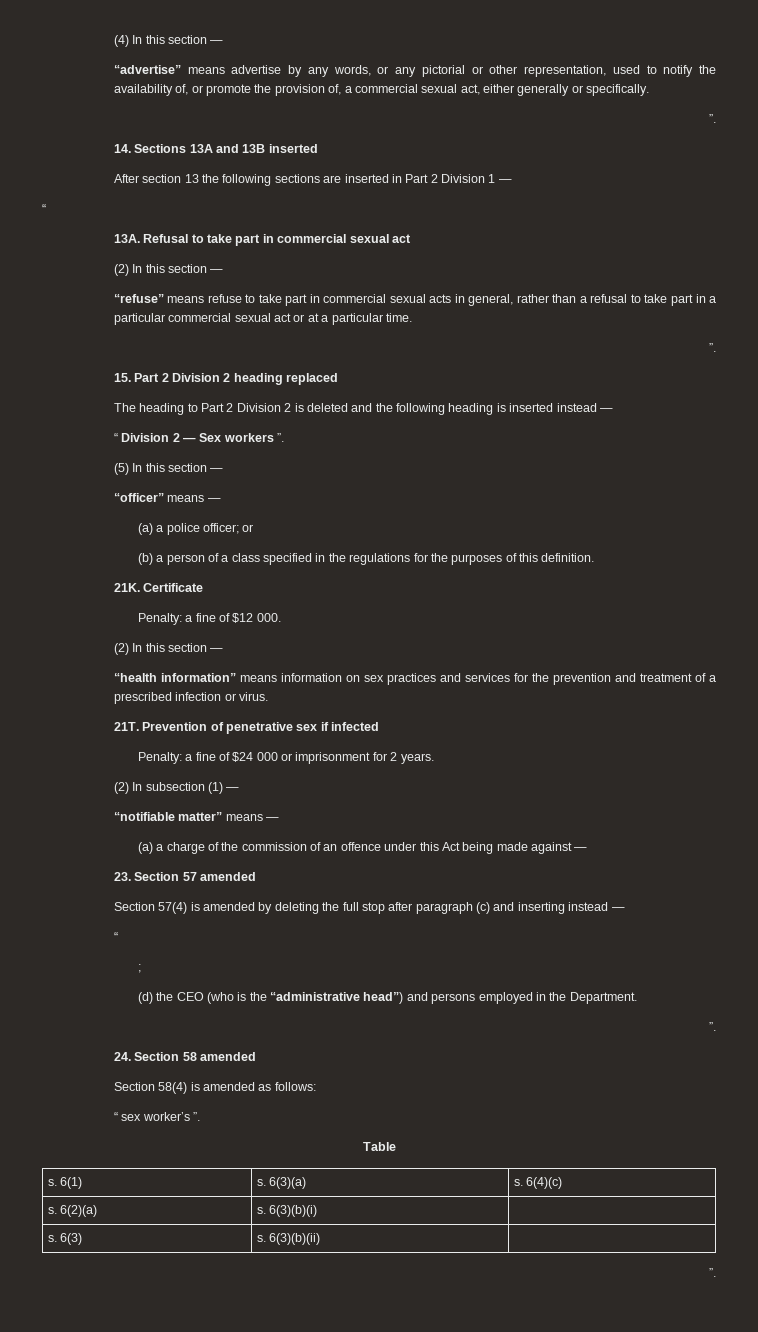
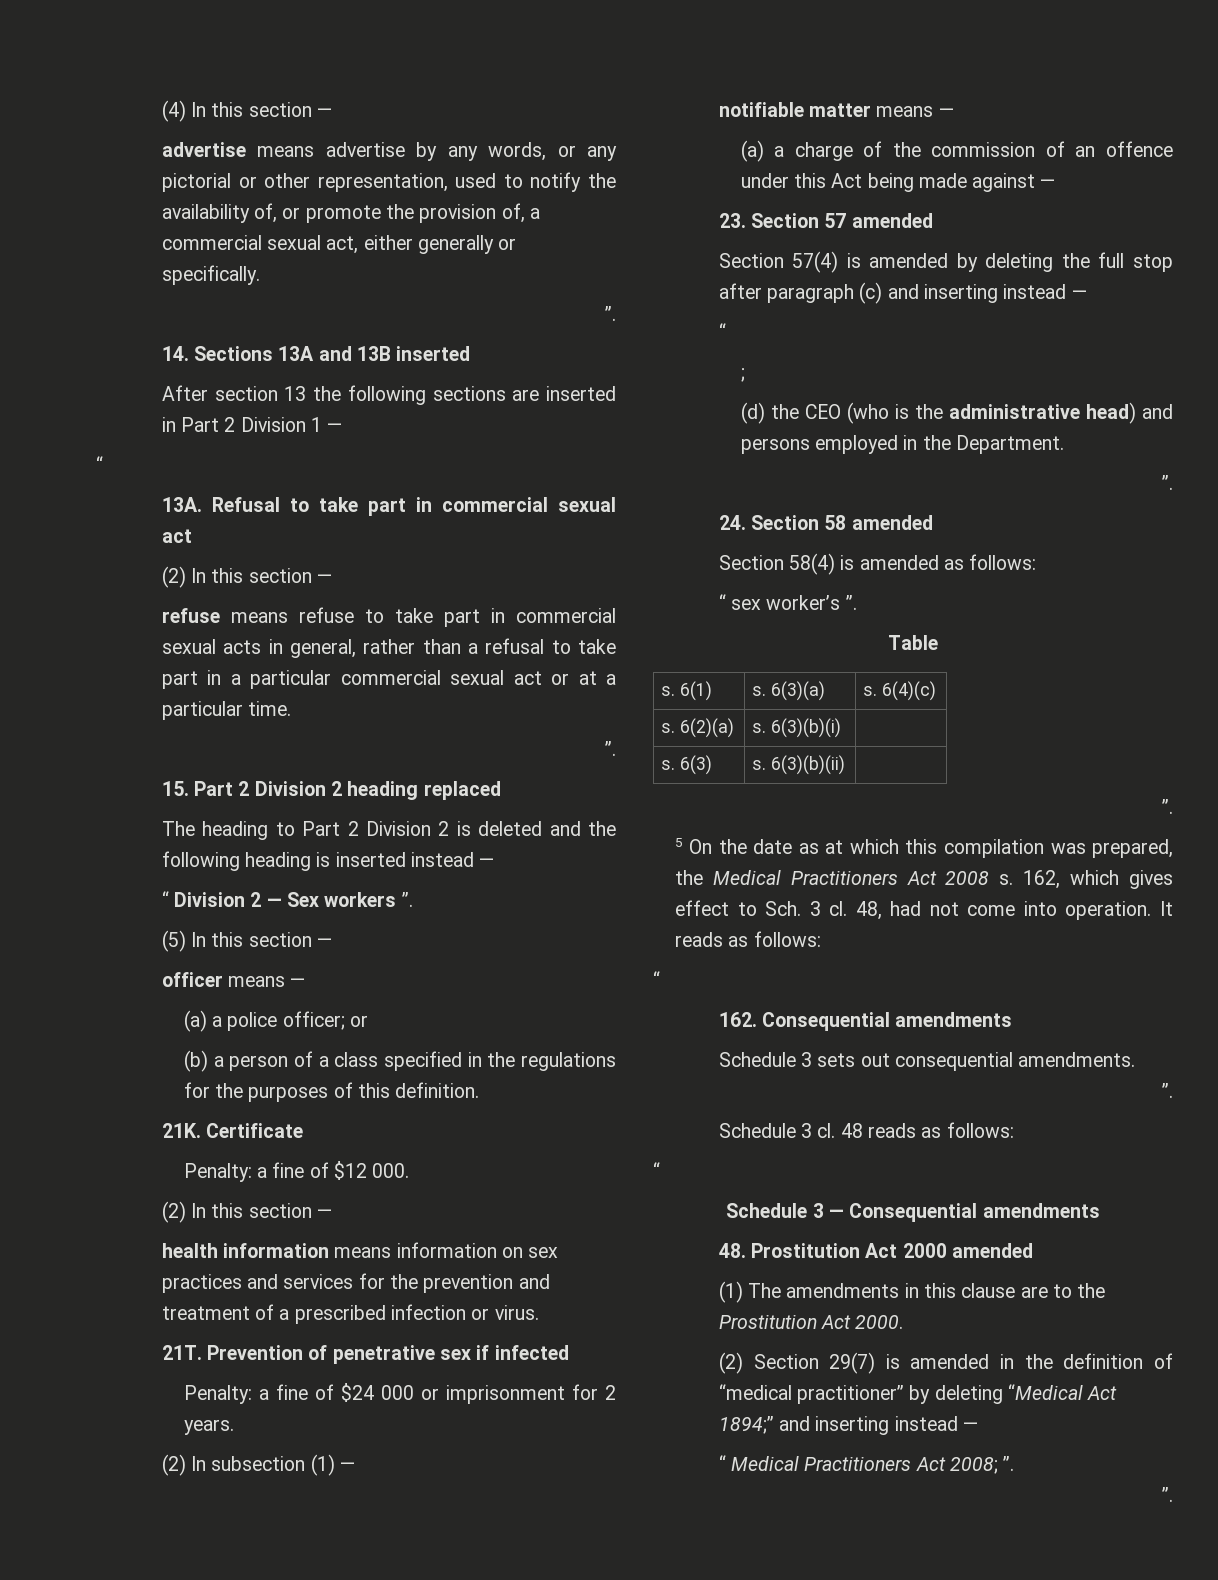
- “advertise” means advertise by any words, or any pictorial or other representation, used to notify the availability of, or promote the provision of, a commercial sexual act, either generally or specifically.
+ advertise means advertise by any words, or any pictorial or other representation, used to notify the availability of, or promote the provision of, a commercial sexual act, either generally or specifically.
- “refuse” means refuse to take part in commercial sexual acts in general, rather than a refusal to take part in a particular commercial sexual act or at a particular time.
+ refuse means refuse to take part in commercial sexual acts in general, rather than a refusal to take part in a particular commercial sexual act or at a particular time.
- “officer” means —
+ officer means —
- “health information” means information on sex practices and services for the prevention and treatment of a prescribed infection or virus.
+ health information means information on sex practices and services for the prevention and treatment of a prescribed infection or virus.
- “notifiable matter” means —
+ notifiable matter means —
- (d) the CEO (who is the “administrative head”) and persons employed in the Department.
+ (d) the CEO (who is the administrative head) and persons employed in the Department.
+ 5 On the date as at which this compilation was prepared, the Medical Practitioners Act 2008 s. 162, which gives effect to Sch. 3 cl. 48, had not come into operation. It reads as follows:
+ “
+ 162. Consequential amendments
+ Schedule 3 sets out consequential amendments.
+ ”.
+ Schedule 3 cl. 48 reads as follows:
+ “
+ Schedule 3 — Consequential amendments
+ 48. Prostitution Act 2000 amended
+ (1) The amendments in this clause are to the Prostitution Act 2000.
+ (2) Section 29(7) is amended in the definition of “medical practitioner” by deleting “Medical Act 1894;” and inserting instead —
+ “ Medical Practitioners Act 2008; ”.
+ ”.

